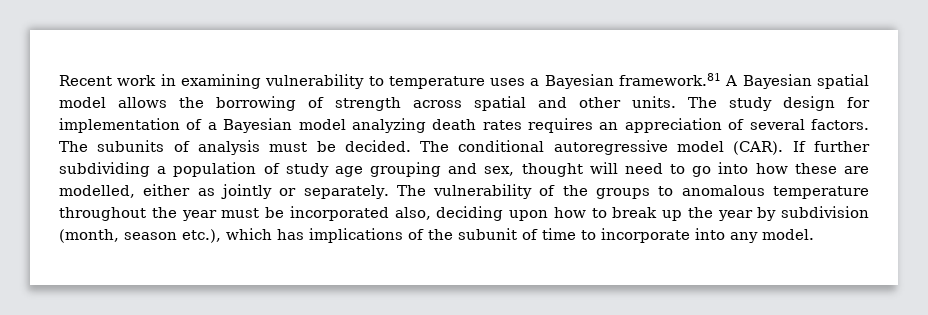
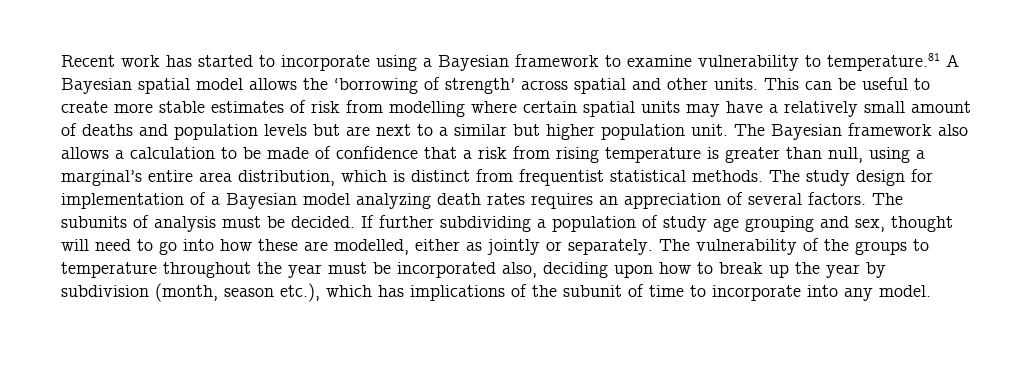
- Recent work in examining vulnerability to temperature uses a Bayesian framework.81 A Bayesian spatial model allows the borrowing of strength across spatial and other units.
+ Recent work has started to incorporate using a Bayesian framework to examine vulnerability to temperature.81 A Bayesian spatial model allows the ‘borrowing of strength’ across spatial and other units.
+ This can be useful to create more stable estimates of risk from modelling where certain spatial units may have a relatively small amount of deaths and population levels but are next to a similar but higher population unit. The Bayesian framework also allows a calculation to be made of confidence that a risk from rising temperature is greater than null, using a marginal’s entire area distribution, which is distinct from frequentist statistical methods.
- The conditional autoregressive model (CAR).
- The vulnerability of the groups to anomalous temperature throughout the year must be incorporated also, deciding upon how to break up the year by subdivision (month, season etc.), which has implications of the subunit of time to incorporate into any model.
+ The vulnerability of the groups to temperature throughout the year must be incorporated also, deciding upon how to break up the year by subdivision (month, season etc.), which has implications of the subunit of time to incorporate into any model.

